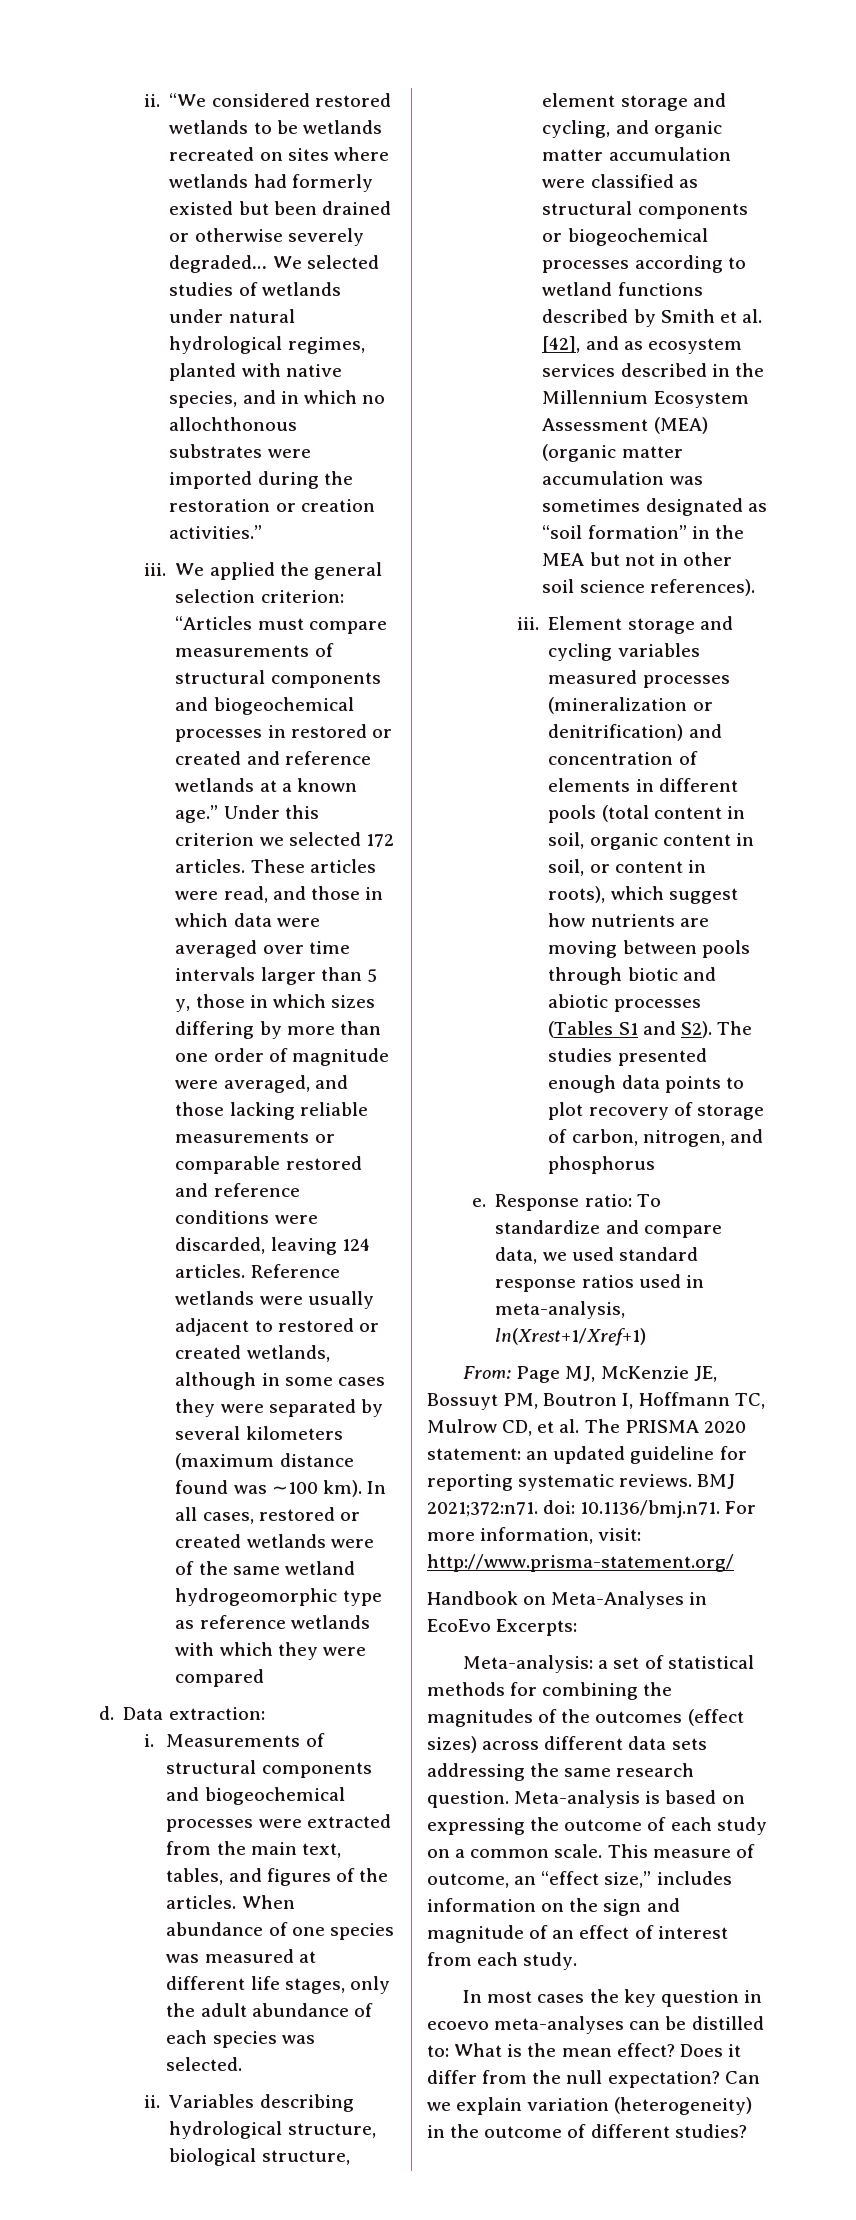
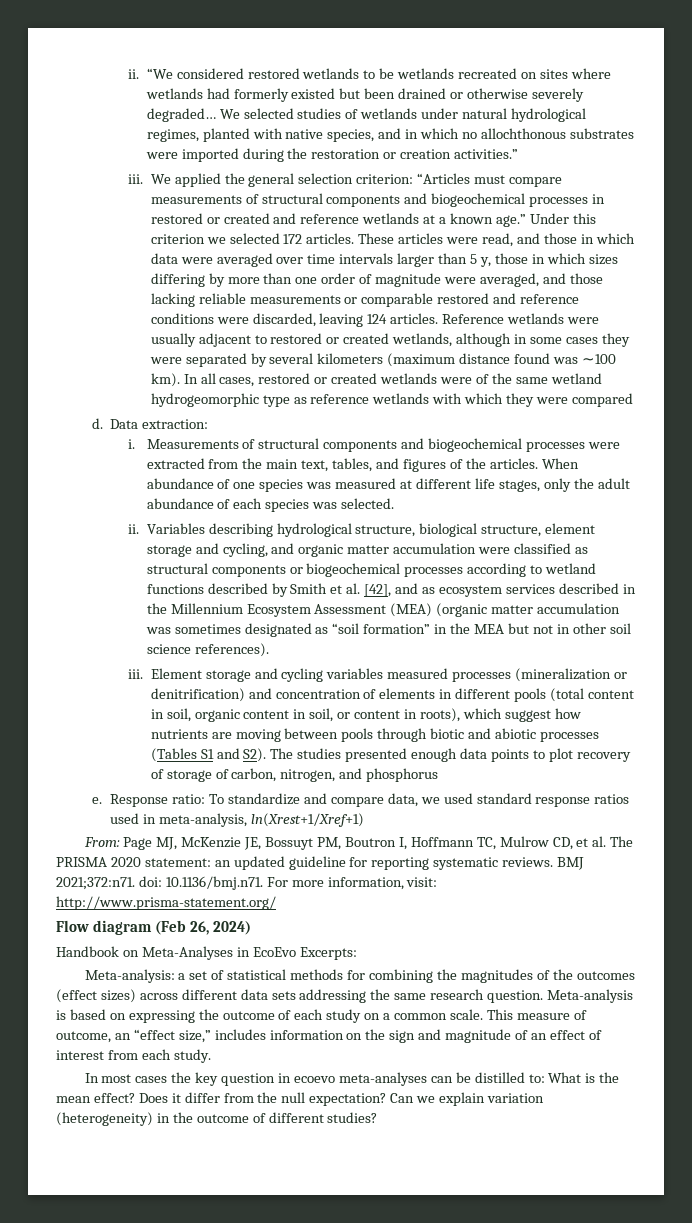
+ Flow diagram (Feb 26, 2024)

